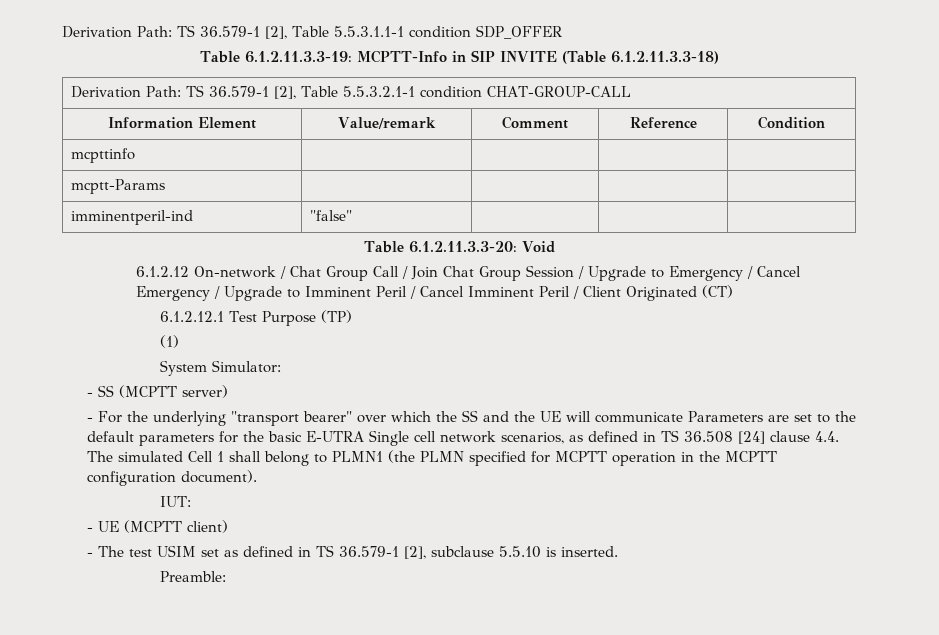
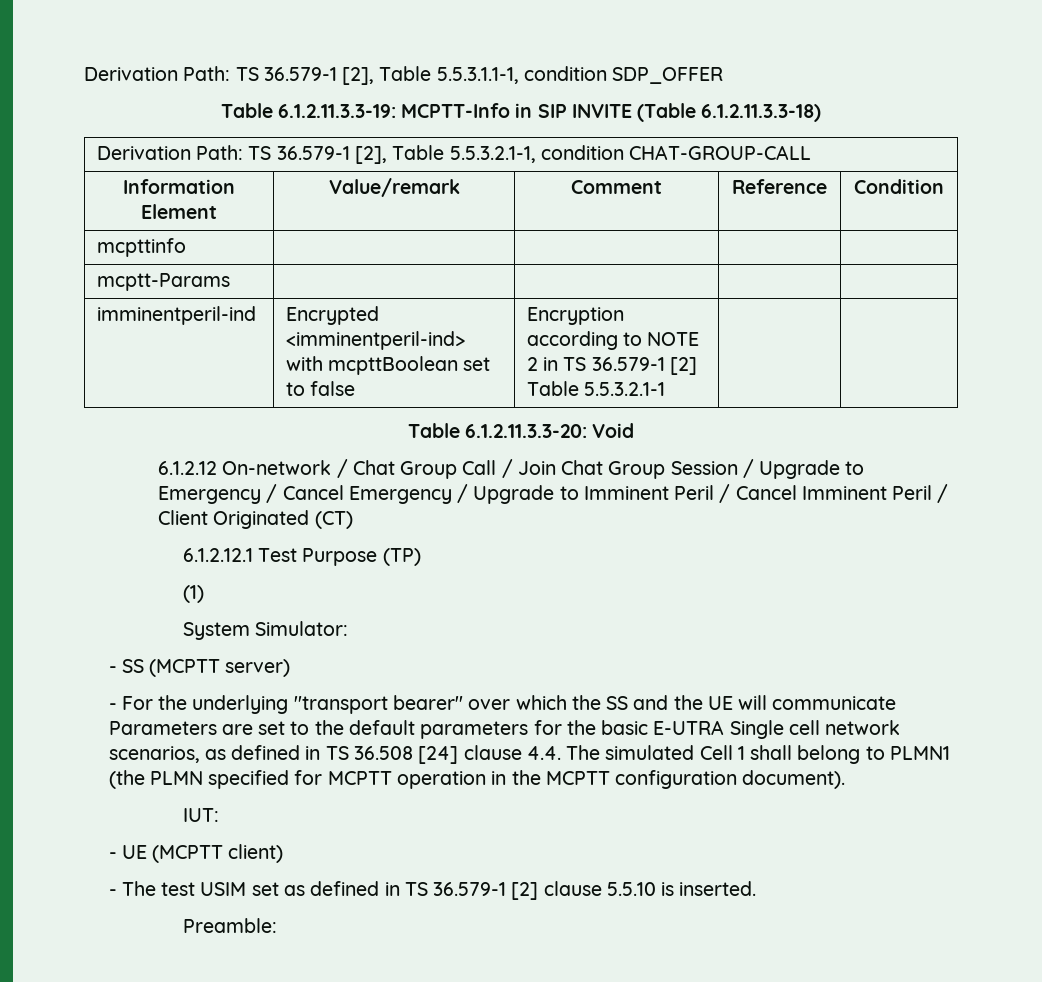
- Derivation Path: TS 36.579-1 [2], Table 5.5.3.1.1-1 condition SDP_OFFER
+ Derivation Path: TS 36.579-1 [2], Table 5.5.3.1.1-1, condition SDP_OFFER
- Derivation Path: TS 36.579-1 [2], Table 5.5.3.2.1-1 condition CHAT-GROUP-CALL
+ Derivation Path: TS 36.579-1 [2], Table 5.5.3.2.1-1, condition CHAT-GROUP-CALL
- imminentperil-ind | "false" | | |
+ imminentperil-ind | Encrypted <imminentperil-ind> with mcpttBoolean set to false | Encryption according to NOTE 2 in TS 36.579-1 [2] Table 5.5.3.2.1-1 | |
- - The test USIM set as defined in TS 36.579-1 [2], subclause 5.5.10 is inserted.
+ - The test USIM set as defined in TS 36.579-1 [2] clause 5.5.10 is inserted.

